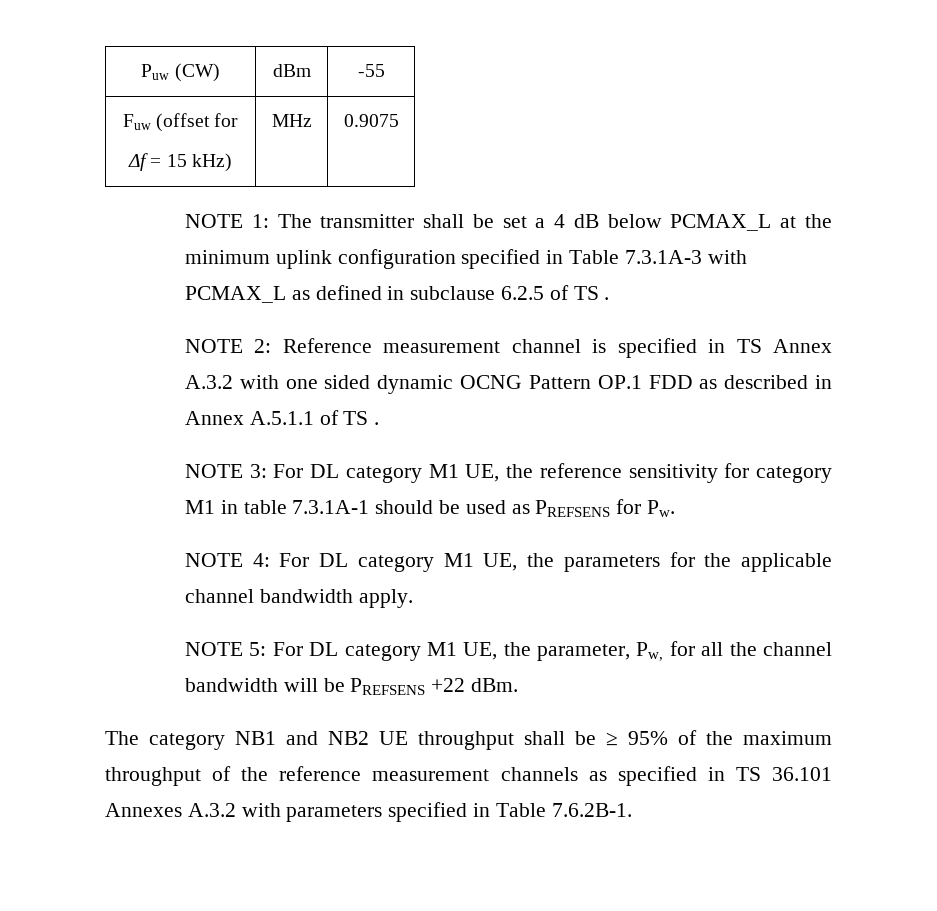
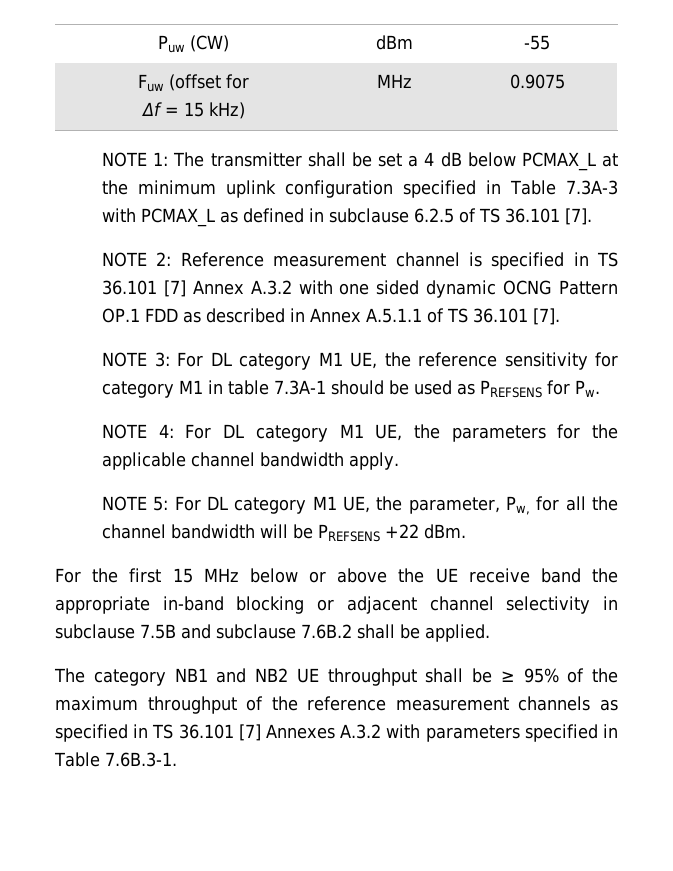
- NOTE 1: The transmitter shall be set a 4 dB below PCMAX_L at the minimum uplink configuration specified in Table 7.3.1A-3 with PCMAX_L as defined in subclause 6.2.5 of TS .
+ NOTE 1: The transmitter shall be set a 4 dB below PCMAX_L at the minimum uplink configuration specified in Table 7.3A-3 with PCMAX_L as defined in subclause 6.2.5 of TS 36.101 [7].
- NOTE 2: Reference measurement channel is specified in TS Annex A.3.2 with one sided dynamic OCNG Pattern OP.1 FDD as described in Annex A.5.1.1 of TS .
+ NOTE 2: Reference measurement channel is specified in TS 36.101 [7] Annex A.3.2 with one sided dynamic OCNG Pattern OP.1 FDD as described in Annex A.5.1.1 of TS 36.101 [7].
- NOTE 3: For DL category M1 UE, the reference sensitivity for category M1 in table 7.3.1A-1 should be used as PREFSENS for Pw.
+ NOTE 3: For DL category M1 UE, the reference sensitivity for category M1 in table 7.3A-1 should be used as PREFSENS for Pw.
+ For the first 15 MHz below or above the UE receive band the appropriate in-band blocking or adjacent channel selectivity in subclause 7.5B and subclause 7.6B.2 shall be applied.
- The category NB1 and NB2 UE throughput shall be ≥ 95% of the maximum throughput of the reference measurement channels as specified in TS 36.101 Annexes A.3.2 with parameters specified in Table 7.6.2B-1.
+ The category NB1 and NB2 UE throughput shall be ≥ 95% of the maximum throughput of the reference measurement channels as specified in TS 36.101 [7] Annexes A.3.2 with parameters specified in Table 7.6B.3-1.

